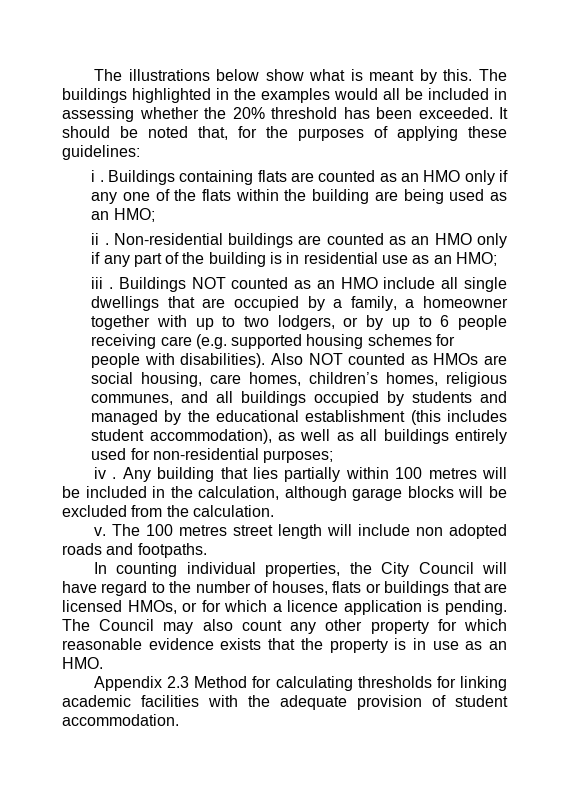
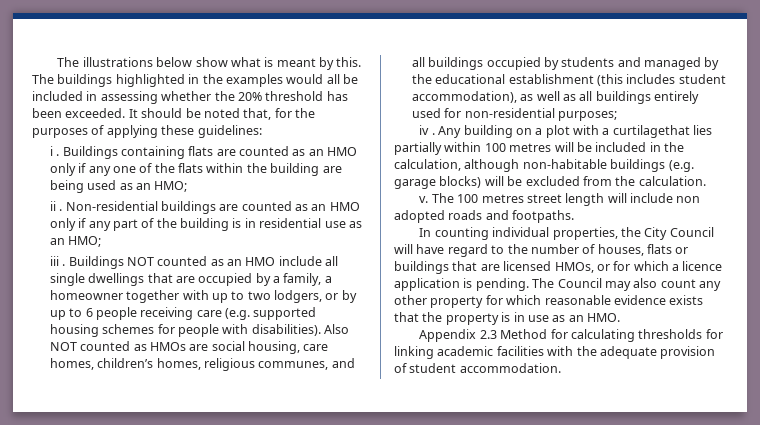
- Any building that lies partially within 100 metres will be included in the calculation, although garage blocks will be excluded from the calculation.
+ Any building on a plot with a curtilagethat lies partially within 100 metres will be included in the calculation, although non-habitable buildings (e.g. garage blocks) will be excluded from the calculation.

